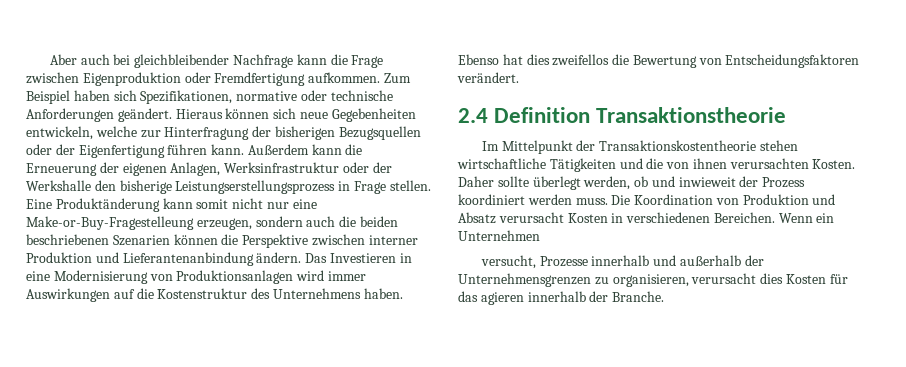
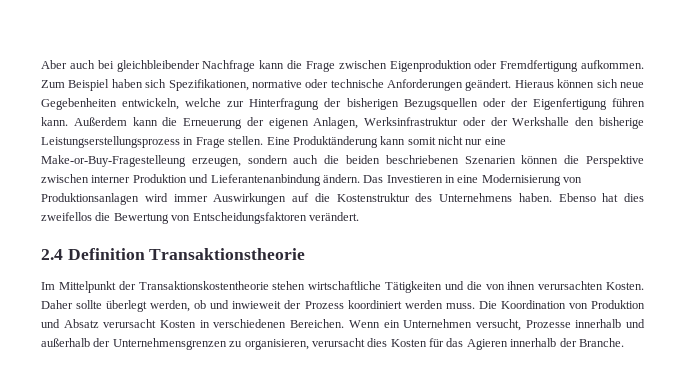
- Wenn ein Unternehmen
- versucht, Prozesse innerhalb und außerhalb der Unternehmensgrenzen zu organisieren, verursacht dies Kosten für das agieren innerhalb der Branche.
+ Wenn ein Unternehmen versucht, Prozesse innerhalb und außerhalb der Unternehmensgrenzen zu organisieren, verursacht dies Kosten für das Agieren innerhalb der Branche.

